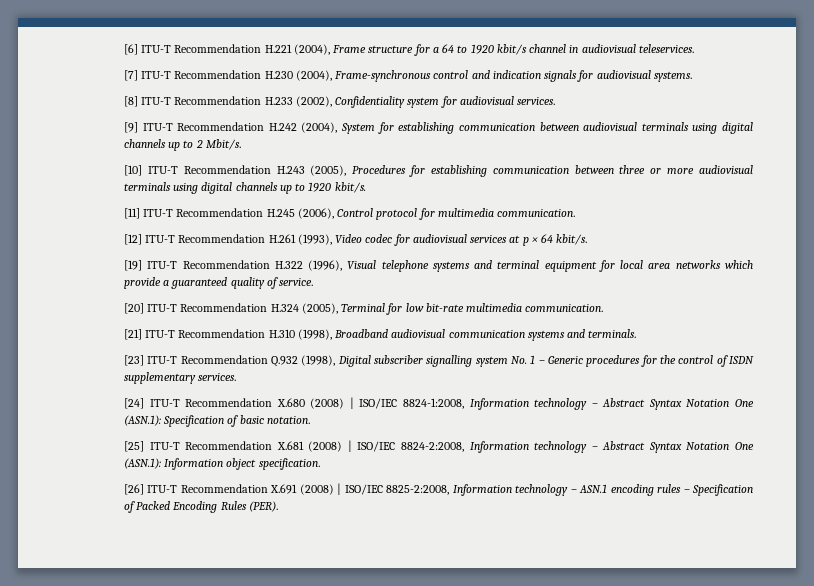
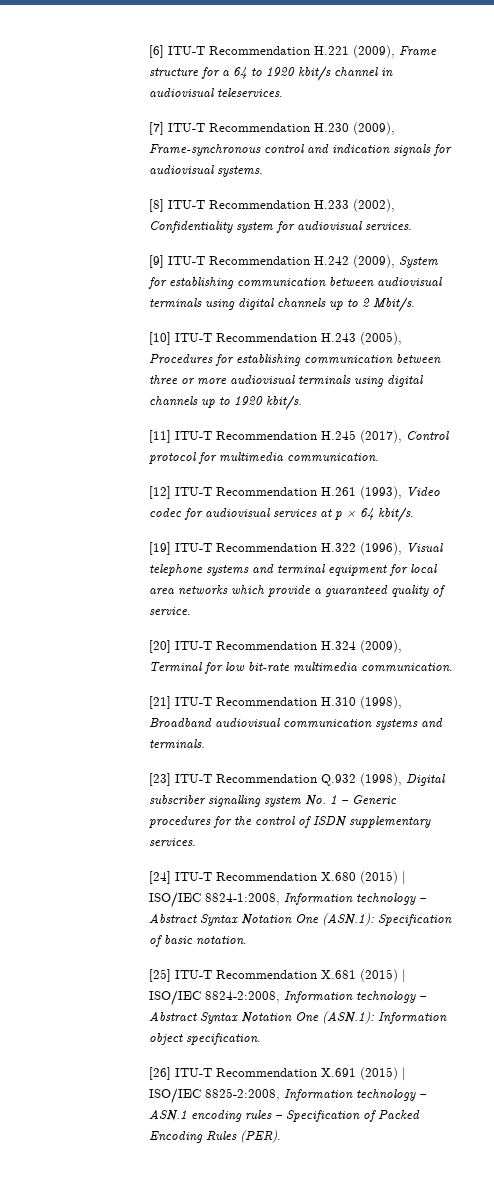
- [6] ITU-T Recommendation H.221 (2004), Frame structure for a 64 to 1920 kbit/s channel in audiovisual teleservices.
+ [6] ITU-T Recommendation H.221 (2009), Frame structure for a 64 to 1920 kbit/s channel in audiovisual teleservices.
- [7] ITU-T Recommendation H.230 (2004), Frame-synchronous control and indication signals for audiovisual systems.
+ [7] ITU-T Recommendation H.230 (2009), Frame-synchronous control and indication signals for audiovisual systems.
- [9] ITU-T Recommendation H.242 (2004), System for establishing communication between audiovisual terminals using digital channels up to 2 Mbit/s.
+ [9] ITU-T Recommendation H.242 (2009), System for establishing communication between audiovisual terminals using digital channels up to 2 Mbit/s.
- [11] ITU-T Recommendation H.245 (2006), Control protocol for multimedia communication.
+ [11] ITU-T Recommendation H.245 (2017), Control protocol for multimedia communication.
- [20] ITU-T Recommendation H.324 (2005), Terminal for low bit-rate multimedia communication.
+ [20] ITU-T Recommendation H.324 (2009), Terminal for low bit-rate multimedia communication.
- [24] ITU-T Recommendation X.680 (2008) | ISO/IEC 8824-1:2008, Information technology – Abstract Syntax Notation One (ASN.1): Specification of basic notation.
+ [24] ITU-T Recommendation X.680 (2015) | ISO/IEC 8824-1:2008, Information technology – Abstract Syntax Notation One (ASN.1): Specification of basic notation.
- [25] ITU-T Recommendation X.681 (2008) | ISO/IEC 8824-2:2008, Information technology – Abstract Syntax Notation One (ASN.1): Information object specification.
+ [25] ITU-T Recommendation X.681 (2015) | ISO/IEC 8824-2:2008, Information technology – Abstract Syntax Notation One (ASN.1): Information object specification.
- [26] ITU-T Recommendation X.691 (2008) | ISO/IEC 8825-2:2008, Information technology – ASN.1 encoding rules – Specification of Packed Encoding Rules (PER).
+ [26] ITU-T Recommendation X.691 (2015) | ISO/IEC 8825-2:2008, Information technology – ASN.1 encoding rules – Specification of Packed Encoding Rules (PER).

